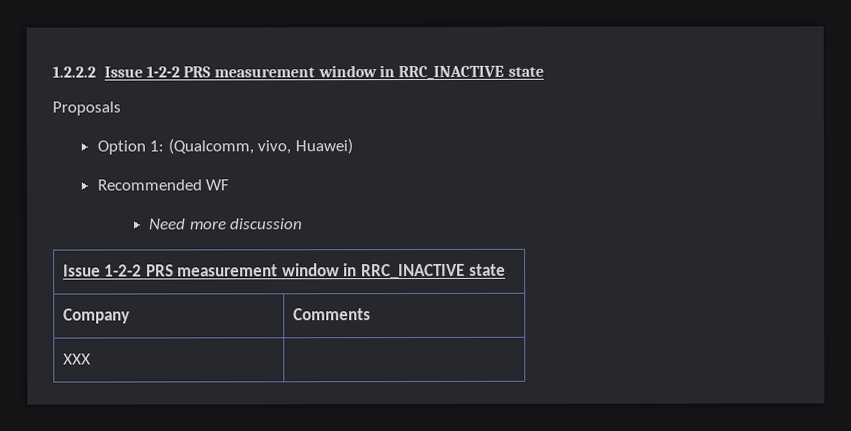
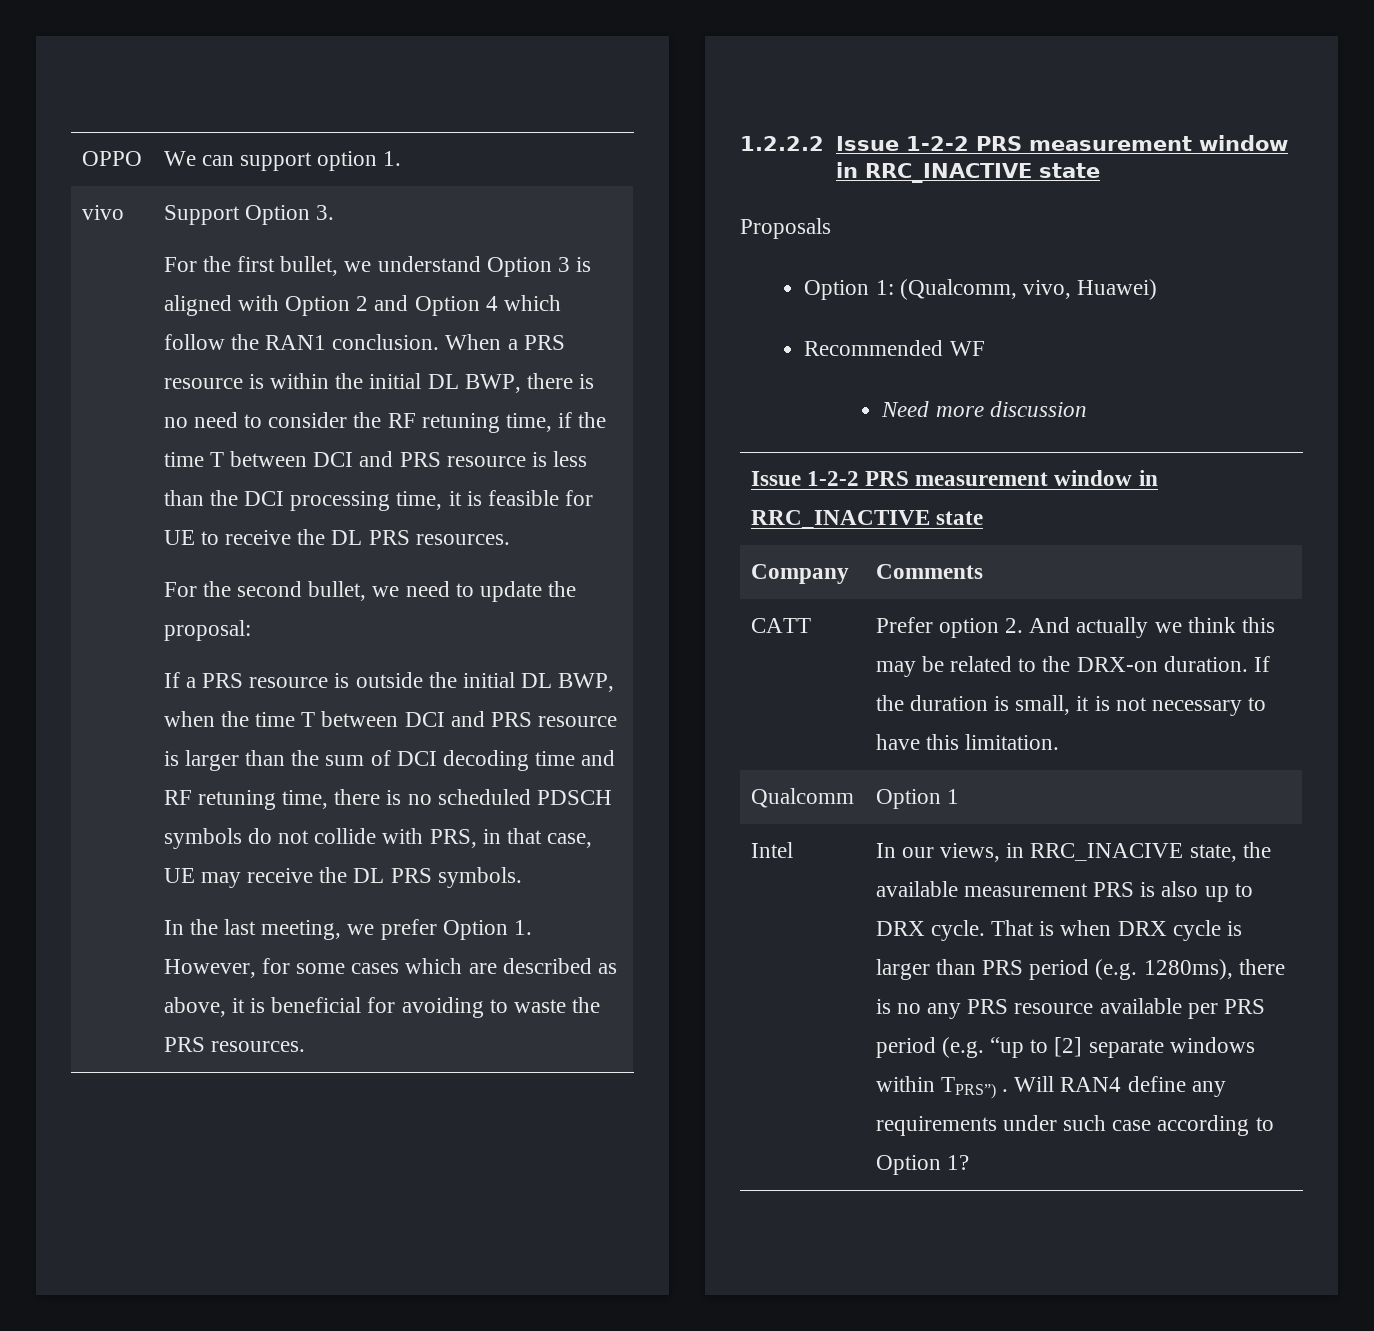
+ OPPO | We can support option 1.
+ vivo | Support Option 3.
+ For the first bullet, we understand Option 3 is aligned with Option 2 and Option 4 which follow the RAN1 conclusion. When a PRS resource is within the initial DL BWP, there is no need to consider the RF retuning time, if the time T between DCI and PRS resource is less than the DCI processing time, it is feasible for UE to receive the DL PRS resources.
+ For the second bullet, we need to update the proposal:
+ If a PRS resource is outside the initial DL BWP, when the time T between DCI and PRS resource is larger than the sum of DCI decoding time and RF retuning time, there is no scheduled PDSCH symbols do not collide with PRS, in that case, UE may receive the DL PRS symbols.
+ In the last meeting, we prefer Option 1. However, for some cases which are described as above, it is beneficial for avoiding to waste the PRS resources.
- XXX |
+ CATT | Prefer option 2. And actually we think this may be related to the DRX-on duration. If the duration is small, it is not necessary to have this limitation.
+ Qualcomm | Option 1
+ Intel | In our views, in RRC_INACIVE state, the available measurement PRS is also up to DRX cycle. That is when DRX cycle is larger than PRS period (e.g. 1280ms), there is no any PRS resource available per PRS period (e.g. “up to [2] separate windows within TPRS”) . Will RAN4 define any requirements under such case according to Option 1?

